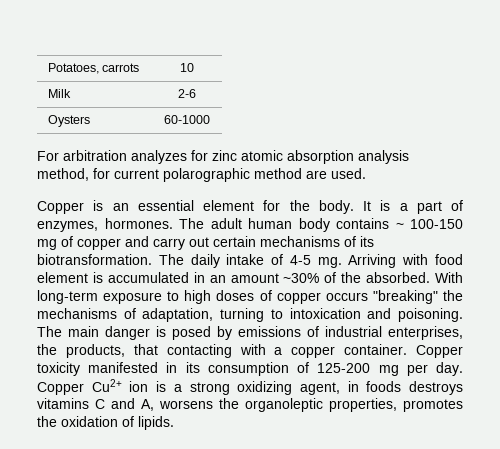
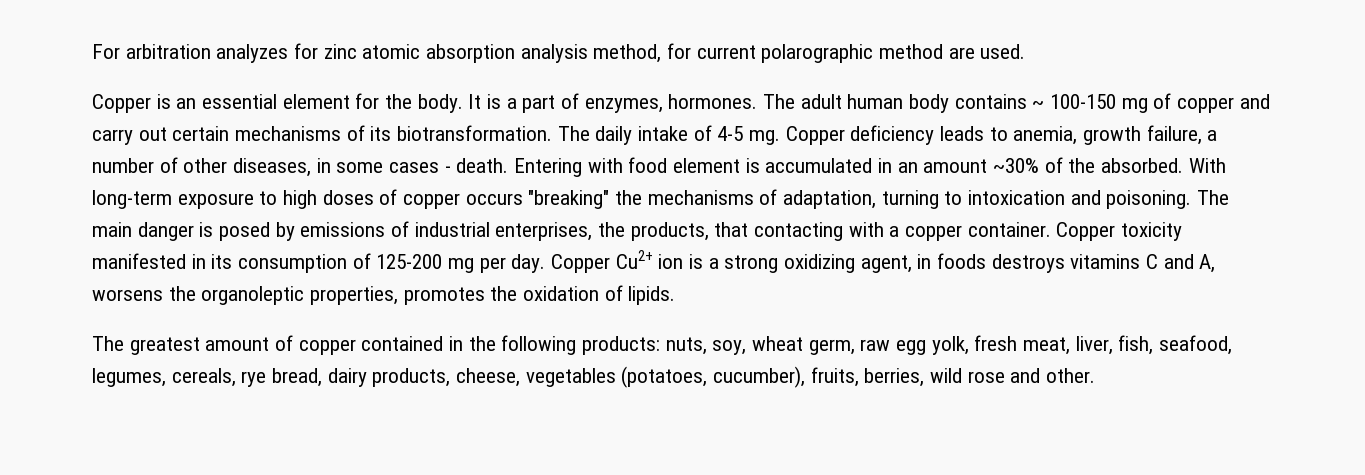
- Potatoes, carrots | 10
- Milk | 2-6
- Oysters | 60-1000
- Arriving with food element is accumulated in an amount ~30% of the absorbed.
+ Copper deficiency leads to anemia, growth failure, a number of other diseases, in some cases - death. Entering with food element is accumulated in an amount ~30% of the absorbed.
+ The greatest amount of copper contained in the following products: nuts, soy, wheat germ, raw egg yolk, fresh meat, liver, fish, seafood, legumes, cereals, rye bread, dairy products, cheese, vegetables (potatoes, cucumber), fruits, berries, wild rose and other.

